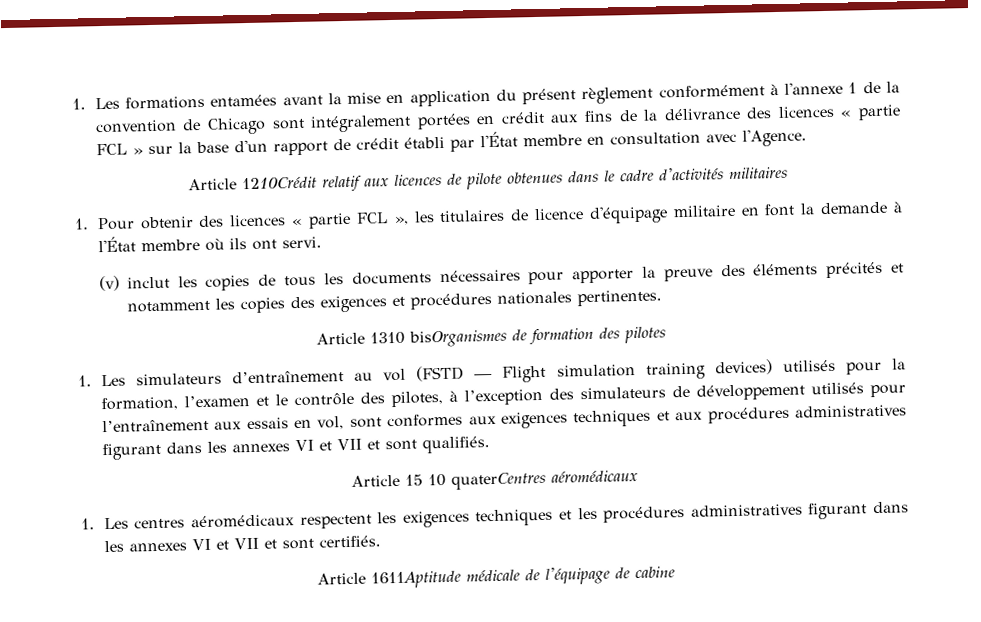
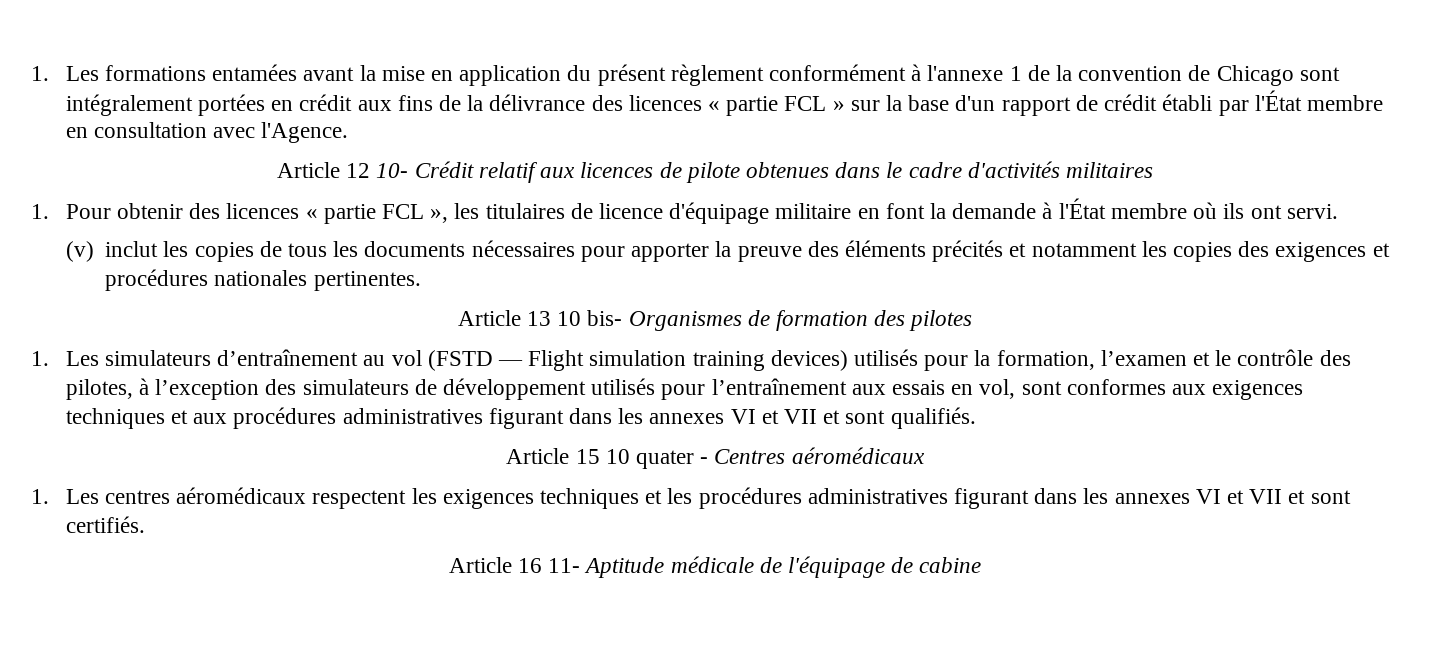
- Article 1210Crédit relatif aux licences de pilote obtenues dans le cadre d'activités militaires
+ Article 12 10- Crédit relatif aux licences de pilote obtenues dans le cadre d'activités militaires
- Article 1310 bisOrganismes de formation des pilotes
+ Article 13 10 bis- Organismes de formation des pilotes
- Article 15 10 quaterCentres aéromédicaux
+ Article 15 10 quater - Centres aéromédicaux
- Article 1611Aptitude médicale de l'équipage de cabine
+ Article 16 11- Aptitude médicale de l'équipage de cabine

